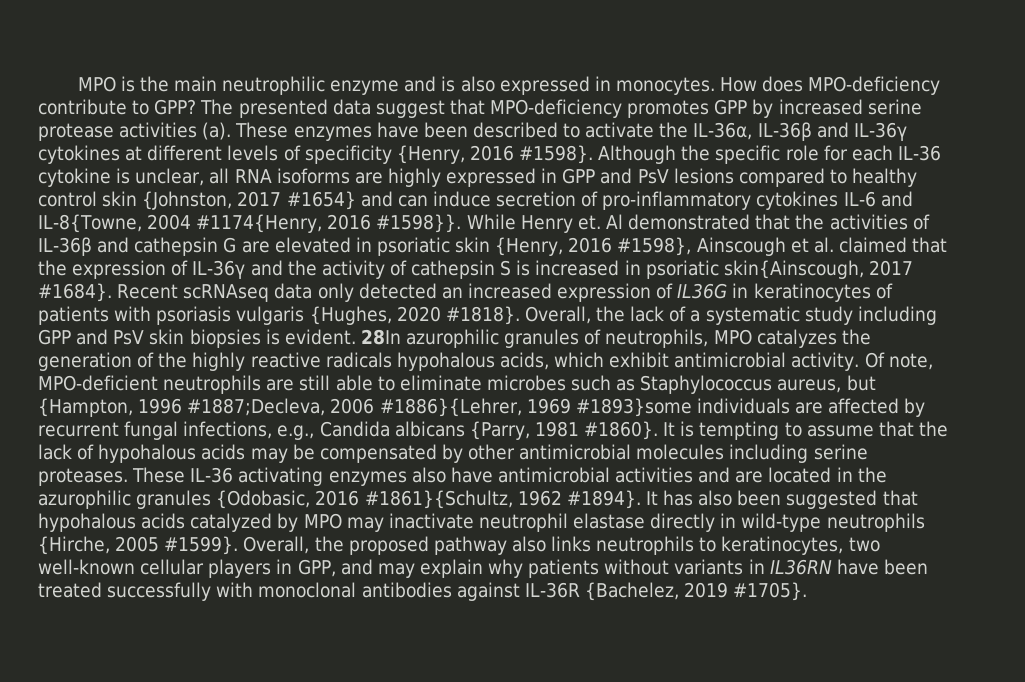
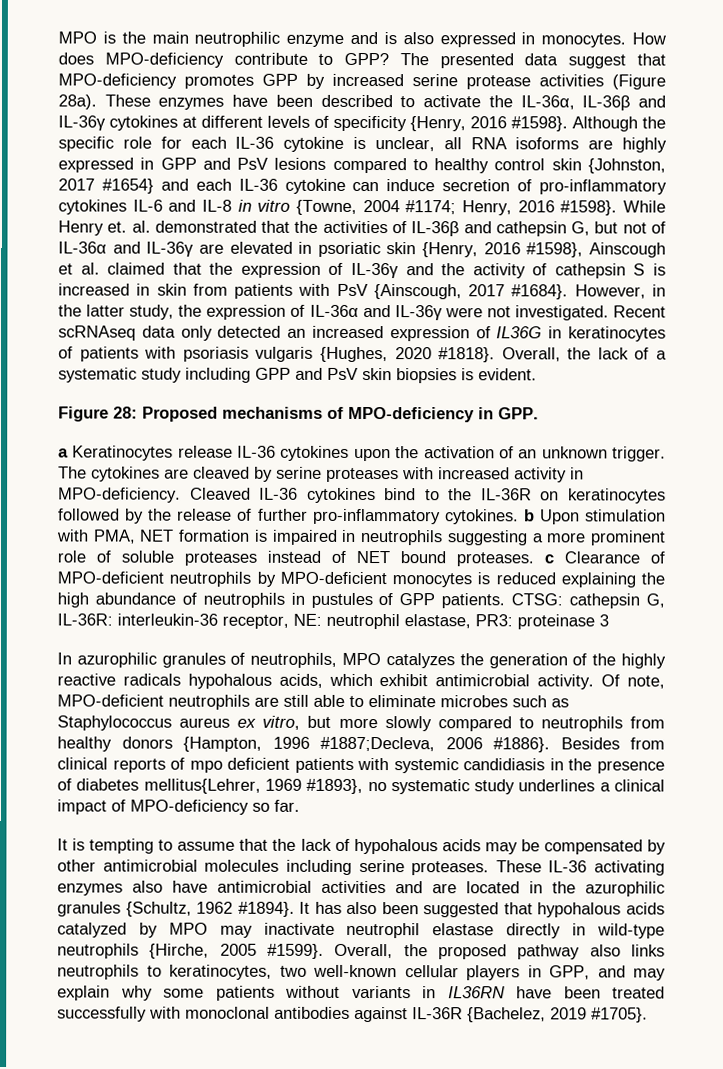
- The presented data suggest that MPO-deficiency promotes GPP by increased serine protease activities (a).
+ The presented data suggest that MPO-deficiency promotes GPP by increased serine protease activities (Figure 28a).
- Although the specific role for each IL-36 cytokine is unclear, all RNA isoforms are highly expressed in GPP and PsV lesions compared to healthy control skin {Johnston, 2017 #1654} and can induce secretion of pro-inflammatory cytokines IL-6 and IL-8{Towne, 2004 #1174{Henry, 2016 #1598}}.
+ Although the specific role for each IL-36 cytokine is unclear, all RNA isoforms are highly expressed in GPP and PsV lesions compared to healthy control skin {Johnston, 2017 #1654} and each IL-36 cytokine can induce secretion of pro-inflammatory cytokines IL-6 and IL-8 in vitro {Towne, 2004 #1174; Henry, 2016 #1598}.
- While Henry et. Al demonstrated that the activities of IL-36β and cathepsin G are elevated in psoriatic skin {Henry, 2016 #1598}, Ainscough et al. claimed that the expression of IL-36γ and the activity of cathepsin S is increased in psoriatic skin{Ainscough, 2017 #1684}.
+ While Henry et. al. demonstrated that the activities of IL-36β and cathepsin G, but not of IL-36α and IL-36γ are elevated in psoriatic skin {Henry, 2016 #1598}, Ainscough et al. claimed that the expression of IL-36γ and the activity of cathepsin S is increased in skin from patients with PsV {Ainscough, 2017 #1684}. However, in the latter study, the expression of IL-36α and IL-36γ were not investigated.
- Overall, the lack of a systematic study including GPP and PsV skin biopsies is evident. 28In azurophilic granules of neutrophils, MPO catalyzes the generation of the highly reactive radicals hypohalous acids, which exhibit antimicrobial activity.
+ Overall, the lack of a systematic study including GPP and PsV skin biopsies is evident.
+ Figure 28: Proposed mechanisms of MPO-deficiency in GPP.
+ a Keratinocytes release IL-36 cytokines upon the activation of an unknown trigger. The cytokines are cleaved by serine proteases with increased activity in MPO-deficiency. Cleaved IL-36 cytokines bind to the IL-36R on keratinocytes followed by the release of further pro-inflammatory cytokines. b Upon stimulation with PMA, NET formation is impaired in neutrophils suggesting a more prominent role of soluble proteases instead of NET bound proteases. c Clearance of MPO-deficient neutrophils by MPO-deficient monocytes is reduced explaining the high abundance of neutrophils in pustules of GPP patients. CTSG: cathepsin G, IL-36R: interleukin-36 receptor, NE: neutrophil elastase, PR3: proteinase 3
+ In azurophilic granules of neutrophils, MPO catalyzes the generation of the highly reactive radicals hypohalous acids, which exhibit antimicrobial activity.
- Of note, MPO-deficient neutrophils are still able to eliminate microbes such as Staphylococcus aureus, but {Hampton, 1996 #1887;Decleva, 2006 #1886}{Lehrer, 1969 #1893}some individuals are affected by recurrent fungal infections, e.g., Candida albicans {Parry, 1981 #1860}. It is tempting to assume that the lack of hypohalous acids may be compensated by other antimicrobial molecules including serine proteases.
+ Of note, MPO-deficient neutrophils are still able to eliminate microbes such as Staphylococcus aureus ex vitro, but more slowly compared to neutrophils from healthy donors {Hampton, 1996 #1887;Decleva, 2006 #1886}. Besides from clinical reports of mpo deficient patients with systemic candidiasis in the presence of diabetes mellitus{Lehrer, 1969 #1893}, no systematic study underlines a clinical impact of MPO-deficiency so far.
+ It is tempting to assume that the lack of hypohalous acids may be compensated by other antimicrobial molecules including serine proteases.
- These IL-36 activating enzymes also have antimicrobial activities and are located in the azurophilic granules {Odobasic, 2016 #1861}{Schultz, 1962 #1894}.
+ These IL-36 activating enzymes also have antimicrobial activities and are located in the azurophilic granules {Schultz, 1962 #1894}.
- Overall, the proposed pathway also links neutrophils to keratinocytes, two well-known cellular players in GPP, and may explain why patients without variants in IL36RN have been treated successfully with monoclonal antibodies against IL-36R {Bachelez, 2019 #1705}.
+ Overall, the proposed pathway also links neutrophils to keratinocytes, two well-known cellular players in GPP, and may explain why some patients without variants in IL36RN have been treated successfully with monoclonal antibodies against IL-36R {Bachelez, 2019 #1705}.

